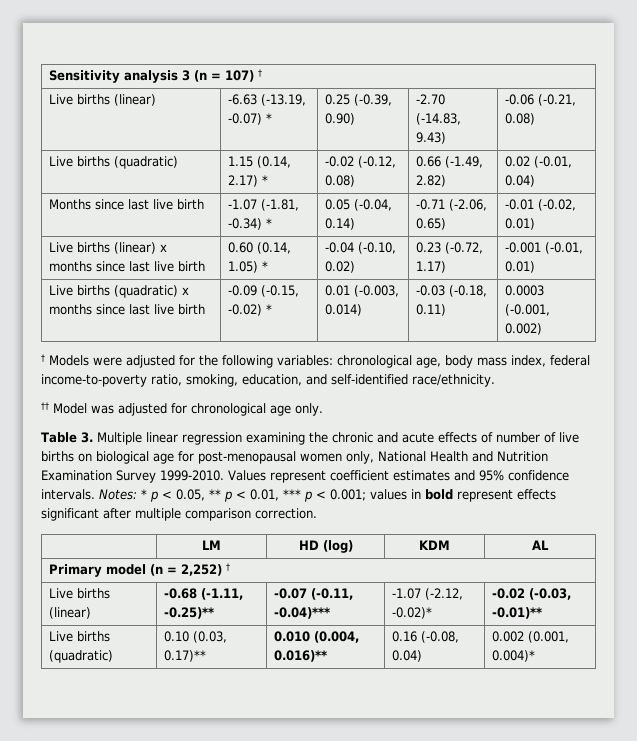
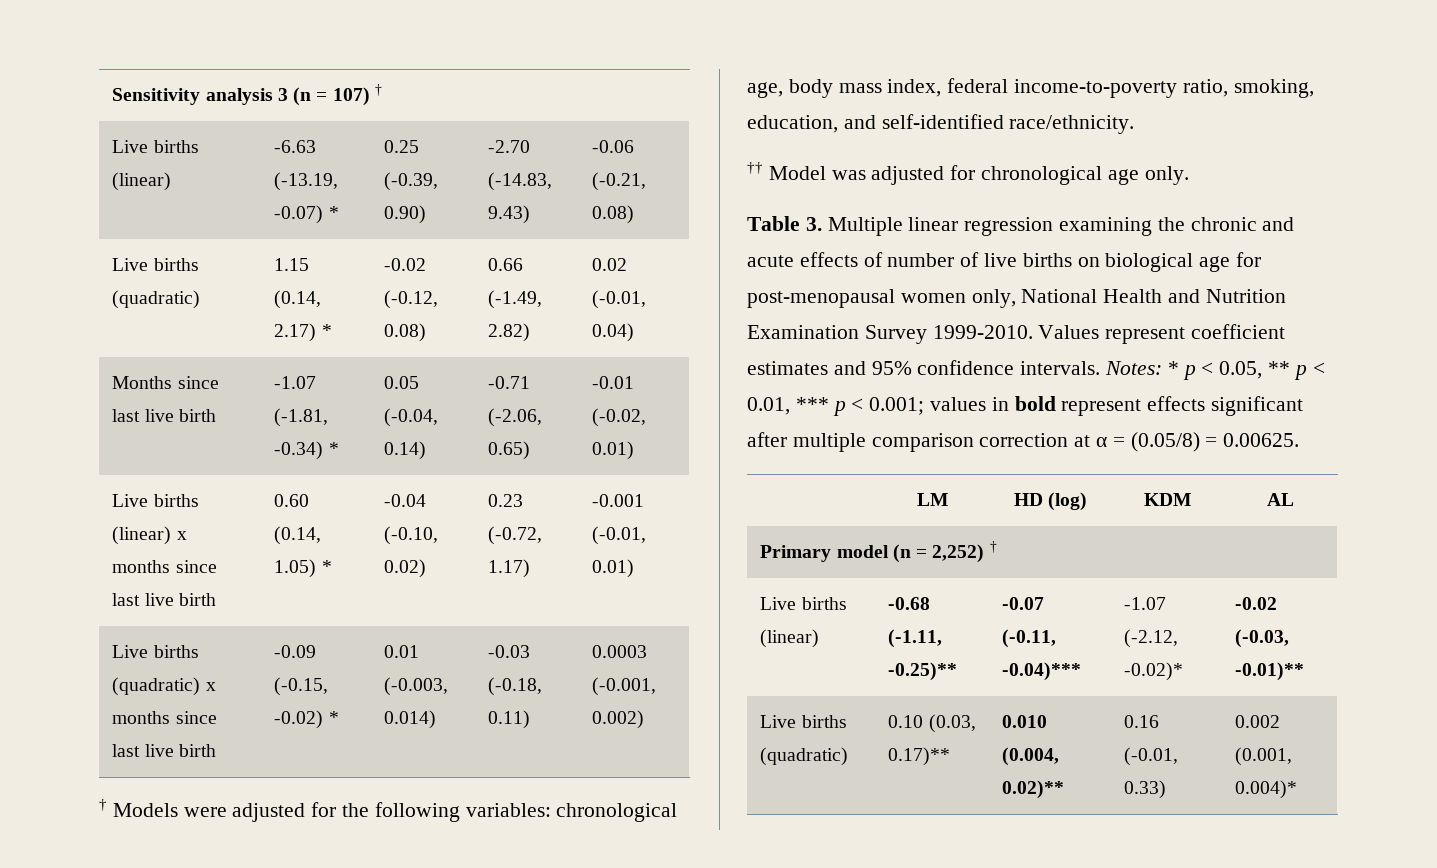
- Notes: * p < 0.05, ** p < 0.01, *** p < 0.001; values in bold represent effects significant after multiple comparison correction.
+ Notes: * p < 0.05, ** p < 0.01, *** p < 0.001; values in bold represent effects significant after multiple comparison correction at α = (0.05/8) = 0.00625.
- Live births (quadratic) | 0.10 (0.03, 0.17)** | 0.010 (0.004, 0.016)** | 0.16 (-0.08, 0.04) | 0.002 (0.001, 0.004)*
+ Live births (quadratic) | 0.10 (0.03, 0.17)** | 0.010 (0.004, 0.02)** | 0.16 (-0.01, 0.33) | 0.002 (0.001, 0.004)*

